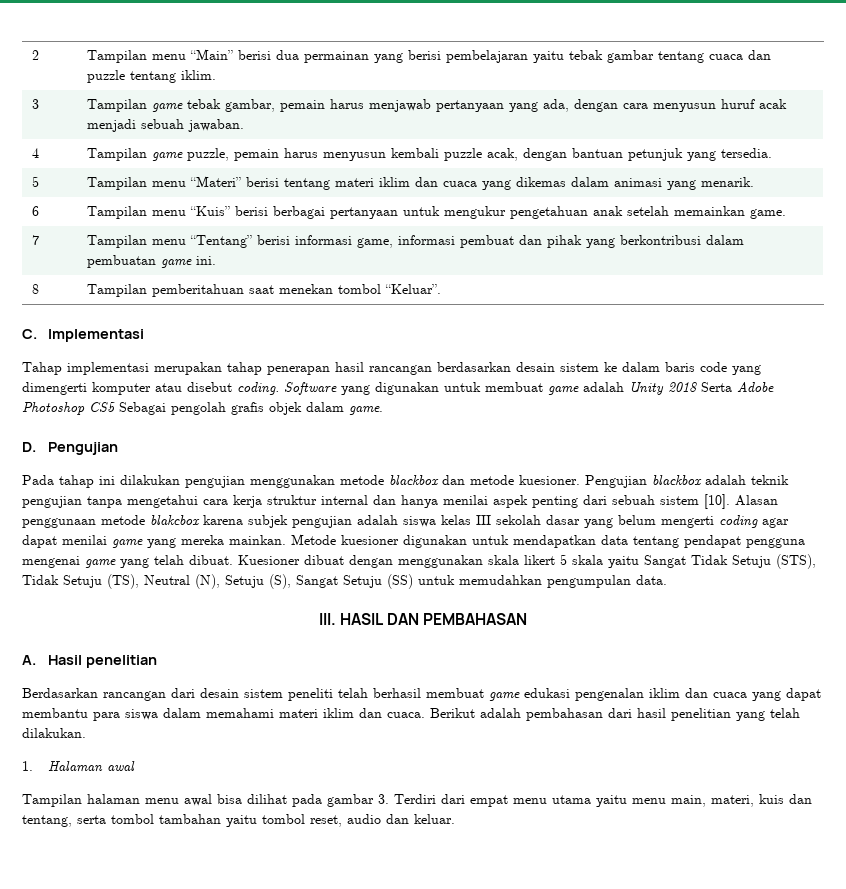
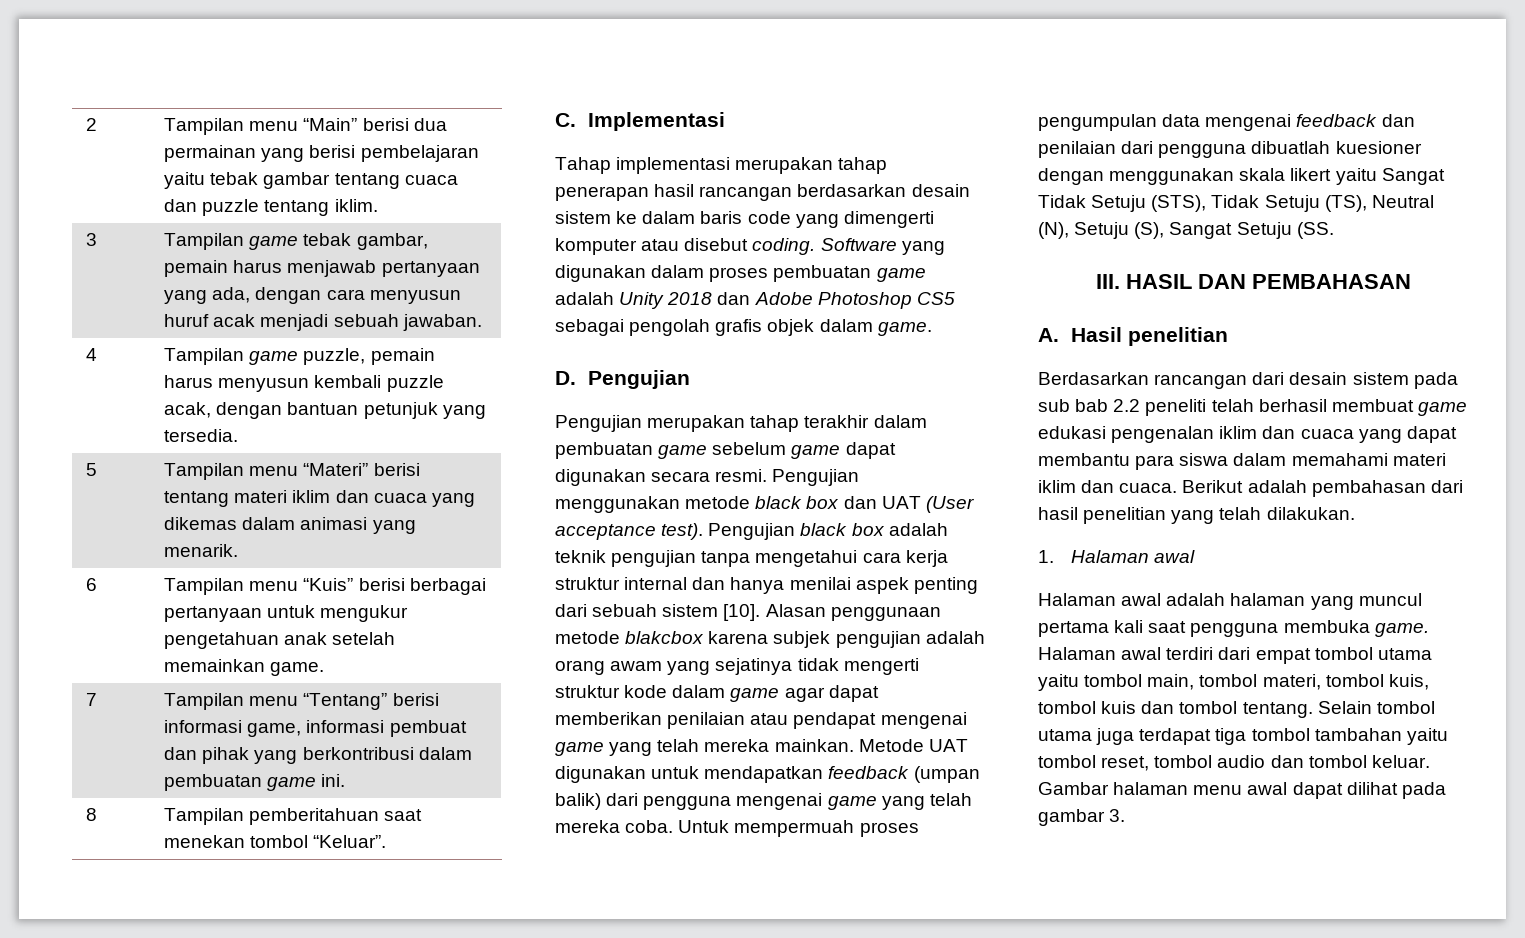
- Software yang digunakan untuk membuat game adalah Unity 2018 Serta Adobe Photoshop CS5 Sebagai pengolah grafis objek dalam game.
+ Software yang digunakan dalam proses pembuatan game adalah Unity 2018 dan Adobe Photoshop CS5 sebagai pengolah grafis objek dalam game.
- Pada tahap ini dilakukan pengujian menggunakan metode blackbox dan metode kuesioner. Pengujian blackbox adalah teknik pengujian tanpa mengetahui cara kerja struktur internal dan hanya menilai aspek penting dari sebuah sistem [10].
+ Pengujian merupakan tahap terakhir dalam pembuatan game sebelum game dapat digunakan secara resmi. Pengujian menggunakan metode black box dan UAT (User acceptance test). Pengujian black box adalah teknik pengujian tanpa mengetahui cara kerja struktur internal dan hanya menilai aspek penting dari sebuah sistem [10].
- Alasan penggunaan metode blakcbox karena subjek pengujian adalah siswa kelas III sekolah dasar yang belum mengerti coding agar dapat menilai game yang mereka mainkan.
+ Alasan penggunaan metode blakcbox karena subjek pengujian adalah orang awam yang sejatinya tidak mengerti struktur kode dalam game agar dapat memberikan penilaian atau pendapat mengenai game yang telah mereka mainkan.
- Metode kuesioner digunakan untuk mendapatkan data tentang pendapat pengguna mengenai game yang telah dibuat. Kuesioner dibuat dengan menggunakan skala likert 5 skala yaitu Sangat Tidak Setuju (STS), Tidak Setuju (TS), Neutral (N), Setuju (S), Sangat Setuju (SS) untuk memudahkan pengumpulan data.
+ Metode UAT digunakan untuk mendapatkan feedback (umpan balik) dari pengguna mengenai game yang telah mereka coba. Untuk mempermuah proses pengumpulan data mengenai feedback dan penilaian dari pengguna dibuatlah kuesioner dengan menggunakan skala likert yaitu Sangat Tidak Setuju (STS), Tidak Setuju (TS), Neutral (N), Setuju (S), Sangat Setuju (SS.
- Berdasarkan rancangan dari desain sistem peneliti telah berhasil membuat game edukasi pengenalan iklim dan cuaca yang dapat membantu para siswa dalam memahami materi iklim dan cuaca.
+ Berdasarkan rancangan dari desain sistem pada sub bab 2.2 peneliti telah berhasil membuat game edukasi pengenalan iklim dan cuaca yang dapat membantu para siswa dalam memahami materi iklim dan cuaca.
- Tampilan halaman menu awal bisa dilihat pada gambar 3. Terdiri dari empat menu utama yaitu menu main, materi, kuis dan tentang, serta tombol tambahan yaitu tombol reset, audio dan keluar.
+ Halaman awal adalah halaman yang muncul pertama kali saat pengguna membuka game. Halaman awal terdiri dari empat tombol utama yaitu tombol main, tombol materi, tombol kuis, tombol kuis dan tombol tentang. Selain tombol utama juga terdapat tiga tombol tambahan yaitu tombol reset, tombol audio dan tombol keluar. Gambar halaman menu awal dapat dilihat pada gambar 3.

